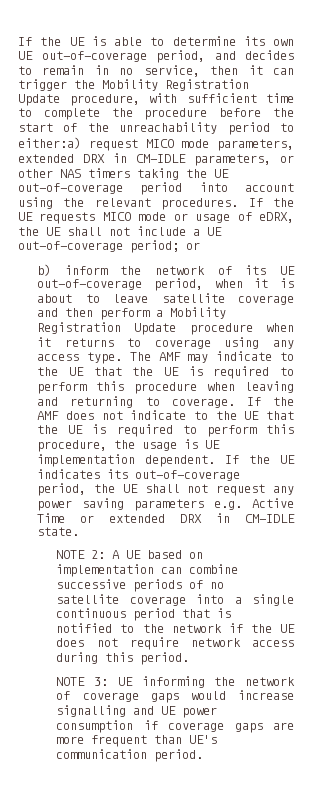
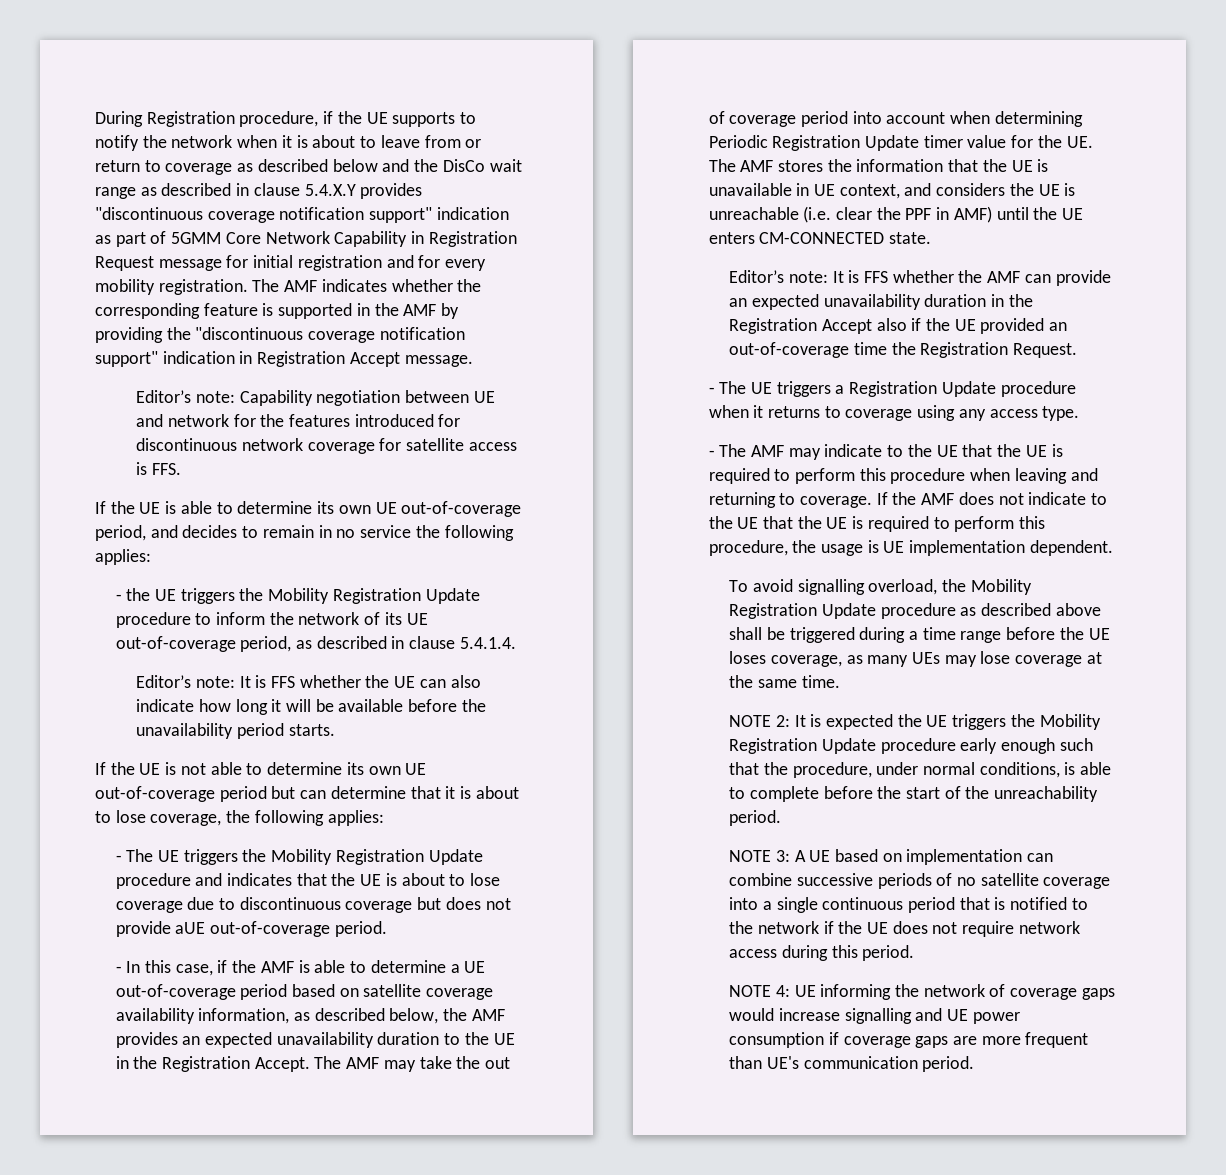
+ During Registration procedure, if the UE supports to notify the network when it is about to leave from or return to coverage as described below and the DisCo wait range as described in clause 5.4.X.Y provides "discontinuous coverage notification support" indication as part of 5GMM Core Network Capability in Registration Request message for initial registration and for every mobility registration. The AMF indicates whether the corresponding feature is supported in the AMF by providing the "discontinuous coverage notification support" indication in Registration Accept message.
+ Editor’s note: Capability negotiation between UE and network for the features introduced for discontinuous network coverage for satellite access is FFS.
- If the UE is able to determine its own UE out-of-coverage period, and decides to remain in no service, then it can trigger the Mobility Registration Update procedure, with sufficient time to complete the procedure before the start of the unreachability period to either:a) request MICO mode parameters, extended DRX in CM-IDLE parameters, or other NAS timers taking the UE out-of-coverage period into account using the relevant procedures. If the UE requests MICO mode or usage of eDRX, the UE shall not include a UE out-of-coverage period; or
- b) inform the network of its UE out-of-coverage period, when it is about to leave satellite coverage and then perform a Mobility Registration Update procedure when it returns to coverage using any access type. The AMF may indicate to the UE that the UE is required to perform this procedure when leaving and returning to coverage.
+ If the UE is able to determine its own UE out-of-coverage period, and decides to remain in no service the following applies:
+ - the UE triggers the Mobility Registration Update procedure to inform the network of its UE out-of-coverage period, as described in clause 5.4.1.4.
+ Editor’s note: It is FFS whether the UE can also indicate how long it will be available before the unavailability period starts.
+ If the UE is not able to determine its own UE out-of-coverage period but can determine that it is about to lose coverage, the following applies:
+ - The UE triggers the Mobility Registration Update procedure and indicates that the UE is about to lose coverage due to discontinuous coverage but does not provide aUE out-of-coverage period.
+ - In this case, if the AMF is able to determine a UE out-of-coverage period based on satellite coverage availability information, as described below, the AMF provides an expected unavailability duration to the UE in the Registration Accept. The AMF may take the out of coverage period into account when determining Periodic Registration Update timer value for the UE. The AMF stores the information that the UE is unavailable in UE context, and considers the UE is unreachable (i.e. clear the PPF in AMF) until the UE enters CM-CONNECTED state.
+ Editor’s note: It is FFS whether the AMF can provide an expected unavailability duration in the Registration Accept also if the UE provided an out-of-coverage time the Registration Request.
+ - The UE triggers a Registration Update procedure when it returns to coverage using any access type.
+ - The AMF may indicate to the UE that the UE is required to perform this procedure when leaving and returning to coverage.
- If the AMF does not indicate to the UE that the UE is required to perform this procedure, the usage is UE implementation dependent. If the UE indicates its out-of-coverage period, the UE shall not request any power saving parameters e.g. Active Time or extended DRX in CM-IDLE state.
- NOTE 2: A UE based on implementation can combine successive periods of no satellite coverage into a single continuous period that is notified to the network if the UE does not require network access during this period.
+ If the AMF does not indicate to the UE that the UE is required to perform this procedure, the usage is UE implementation dependent.
+ To avoid signalling overload, the Mobility Registration Update procedure as described above shall be triggered during a time range before the UE loses coverage, as many UEs may lose coverage at the same time.
+ NOTE 2: It is expected the UE triggers the Mobility Registration Update procedure early enough such that the procedure, under normal conditions, is able to complete before the start of the unreachability period.
+ NOTE 3: A UE based on implementation can combine successive periods of no satellite coverage into a single continuous period that is notified to the network if the UE does not require network access during this period.
- NOTE 3: UE informing the network of coverage gaps would increase signalling and UE power consumption if coverage gaps are more frequent than UE's communication period.
+ NOTE 4: UE informing the network of coverage gaps would increase signalling and UE power consumption if coverage gaps are more frequent than UE's communication period.

